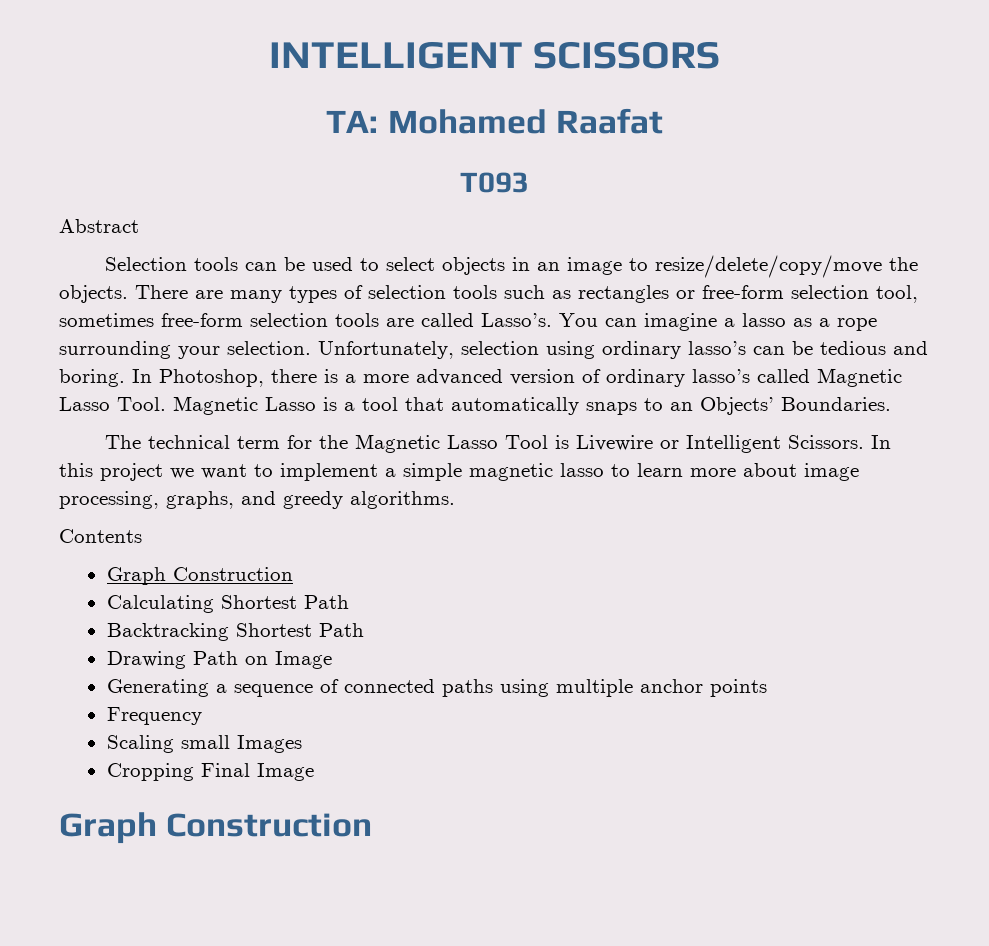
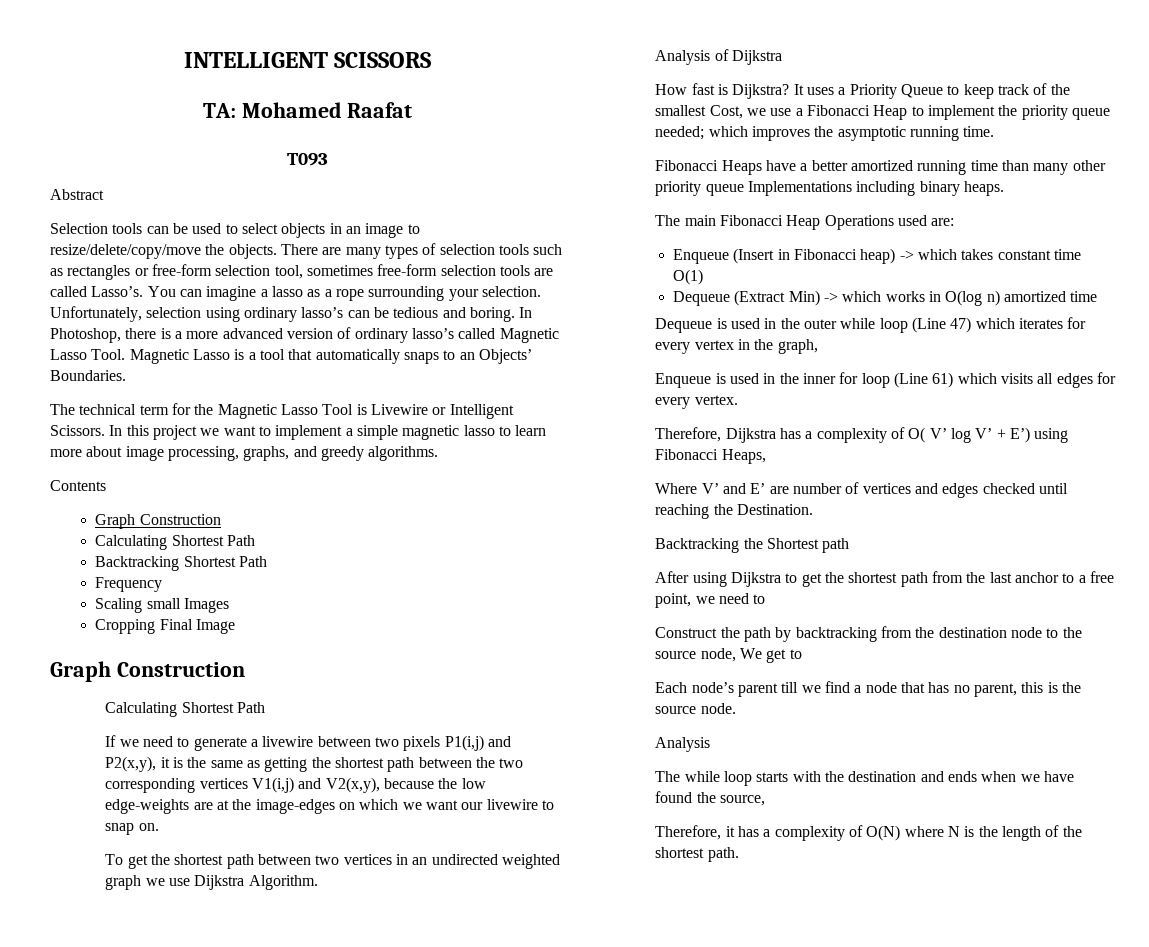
- Drawing Path on Image
- Generating a sequence of connected paths using multiple anchor points
  Cropping Final Image
  Graph Construction
+ Calculating Shortest Path
+ If we need to generate a livewire between two pixels P1(i,j) and P2(x,y), it is the same as getting the shortest path between the two corresponding vertices V1(i,j) and V2(x,y), because the low edge-weights are at the image-edges on which we want our livewire to snap on.
+ To get the shortest path between two vertices in an undirected weighted graph we use Dijkstra Algorithm.
+ Analysis of Dijkstra
+ How fast is Dijkstra? It uses a Priority Queue to keep track of the smallest Cost, we use a Fibonacci Heap to implement the priority queue needed; which improves the asymptotic running time.
+ Fibonacci Heaps have a better amortized running time than many other priority queue Implementations including binary heaps.
+ The main Fibonacci Heap Operations used are:
+ Enqueue (Insert in Fibonacci heap) -> which takes constant time O(1)
+ Dequeue (Extract Min) -> which works in O(log n) amortized time
+ Dequeue is used in the outer while loop (Line 47) which iterates for every vertex in the graph,
+ Enqueue is used in the inner for loop (Line 61) which visits all edges for every vertex.
+ Therefore, Dijkstra has a complexity of O( V’ log V’ + E’) using Fibonacci Heaps,
+ Where V’ and E’ are number of vertices and edges checked until reaching the Destination.
+ Backtracking the Shortest path
+ After using Dijkstra to get the shortest path from the last anchor to a free point, we need to
+ Construct the path by backtracking from the destination node to the source node, We get to
+ Each node’s parent till we find a node that has no parent, this is the source node.
+ Analysis
+ The while loop starts with the destination and ends when we have found the source,
+ Therefore, it has a complexity of O(N) where N is the length of the shortest path.

